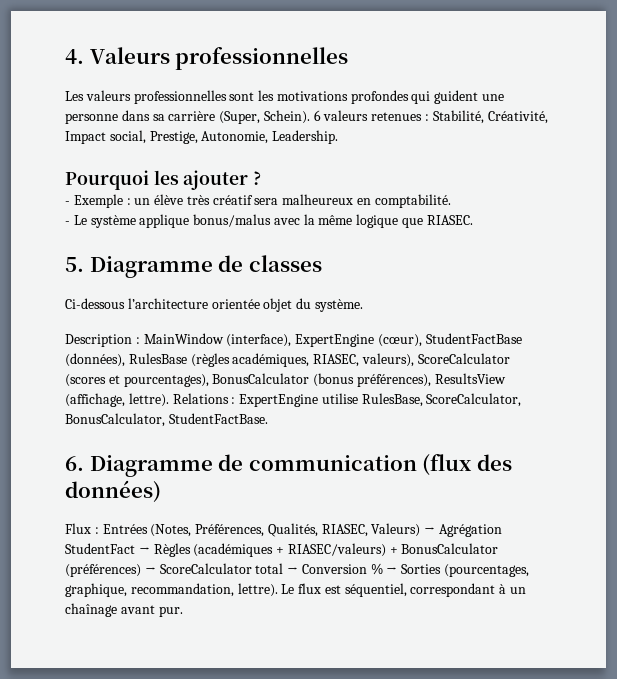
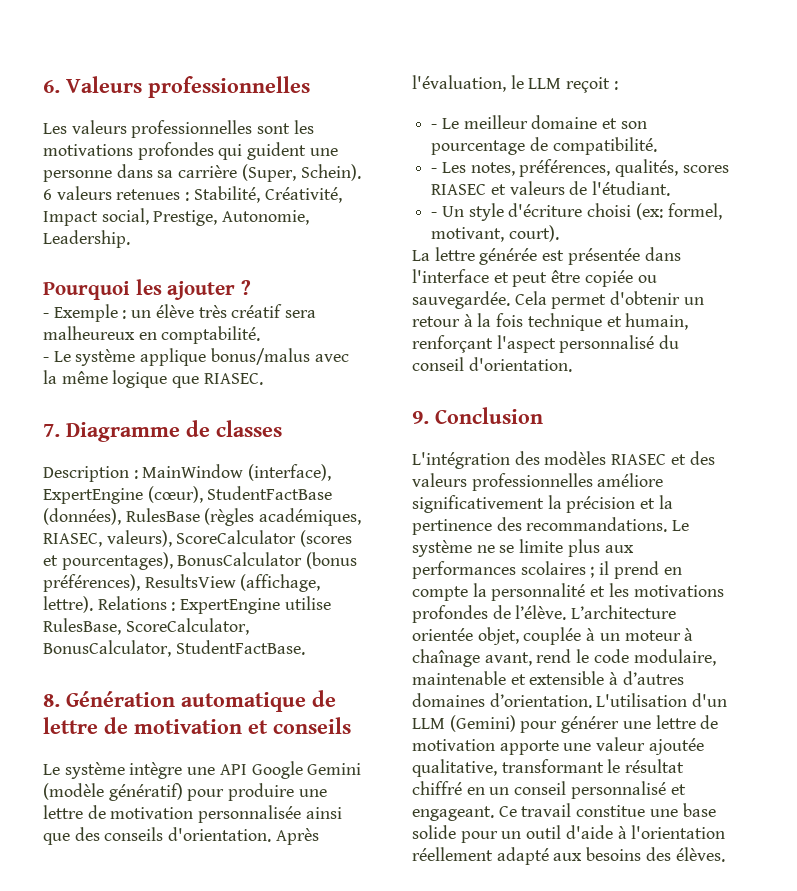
- 4. Valeurs professionnelles
+ 6. Valeurs professionnelles
- 5. Diagramme de classes
+ 7. Diagramme de classes
- Ci-dessous l’architecture orientée objet du système.
- 6. Diagramme de communication (flux des données)
- Flux : Entrées (Notes, Préférences, Qualités, RIASEC, Valeurs) → Agrégation StudentFact → Règles (académiques + RIASEC/valeurs) + BonusCalculator (préférences) → ScoreCalculator total → Conversion % → Sorties (pourcentages, graphique, recommandation, lettre). Le flux est séquentiel, correspondant à un chaînage avant pur.
+ 8. Génération automatique de lettre de motivation et conseils
+ Le système intègre une API Google Gemini (modèle génératif) pour produire une lettre de motivation personnalisée ainsi que des conseils d'orientation. Après l'évaluation, le LLM reçoit :
+ - Le meilleur domaine et son pourcentage de compatibilité.
+ - Les notes, préférences, qualités, scores RIASEC et valeurs de l'étudiant.
+ - Un style d'écriture choisi (ex: formel, motivant, court).
+ La lettre générée est présentée dans l'interface et peut être copiée ou sauvegardée. Cela permet d'obtenir un retour à la fois technique et humain, renforçant l'aspect personnalisé du conseil d'orientation.
+ 9. Conclusion
+ L'intégration des modèles RIASEC et des valeurs professionnelles améliore significativement la précision et la pertinence des recommandations. Le système ne se limite plus aux performances scolaires ; il prend en compte la personnalité et les motivations profondes de l’élève. L’architecture orientée objet, couplée à un moteur à chaînage avant, rend le code modulaire, maintenable et extensible à d’autres domaines d’orientation. L'utilisation d'un LLM (Gemini) pour générer une lettre de motivation apporte une valeur ajoutée qualitative, transformant le résultat chiffré en un conseil personnalisé et engageant. Ce travail constitue une base solide pour un outil d'aide à l'orientation réellement adapté aux besoins des élèves.

